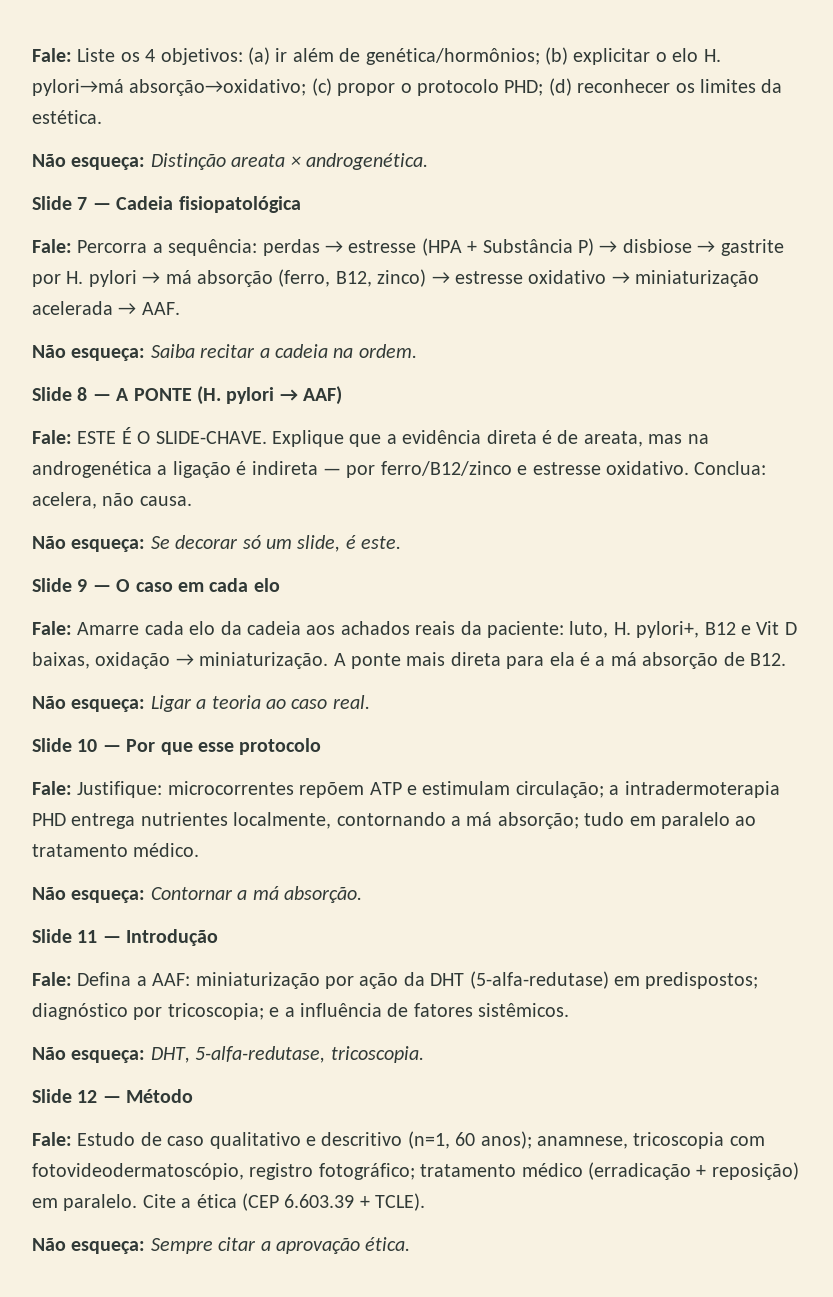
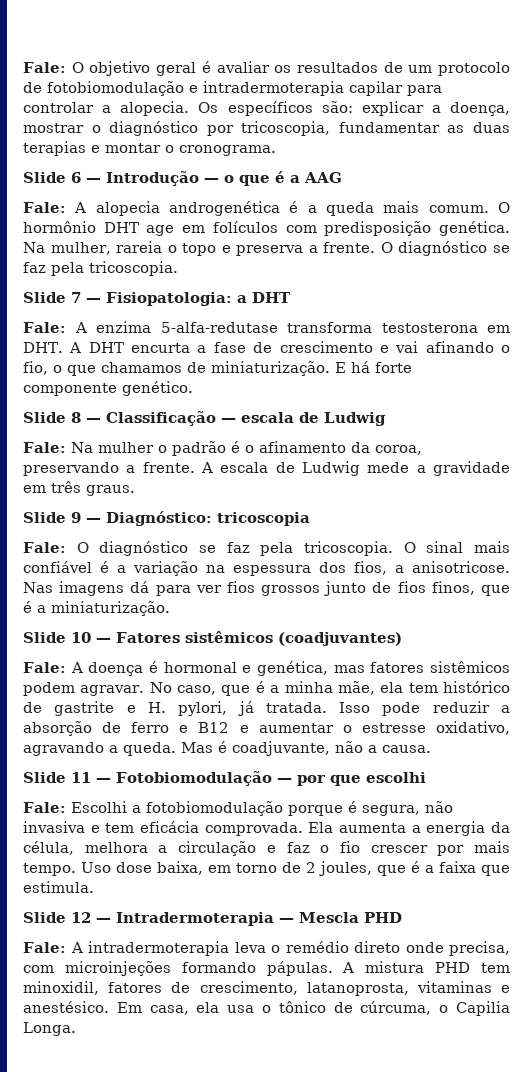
- Fale: Liste os 4 objetivos: (a) ir além de genética/hormônios; (b) explicitar o elo H. pylori→má absorção→oxidativo; (c) propor o protocolo PHD; (d) reconhecer os limites da estética.
- Não esqueça: Distinção areata × androgenética.
- Slide 7 — Cadeia fisiopatológica
- Fale: Percorra a sequência: perdas → estresse (HPA + Substância P) → disbiose → gastrite por H. pylori → má absorção (ferro, B12, zinco) → estresse oxidativo → miniaturização acelerada → AAF.
- Não esqueça: Saiba recitar a cadeia na ordem.
- Slide 8 — A PONTE (H. pylori → AAF)
- Fale: ESTE É O SLIDE-CHAVE. Explique que a evidência direta é de areata, mas na androgenética a ligação é indireta — por ferro/B12/zinco e estresse oxidativo. Conclua: acelera, não causa.
- Não esqueça: Se decorar só um slide, é este.
- Slide 9 — O caso em cada elo
- Fale: Amarre cada elo da cadeia aos achados reais da paciente: luto, H. pylori+, B12 e Vit D baixas, oxidação → miniaturização. A ponte mais direta para ela é a má absorção de B12.
- Não esqueça: Ligar a teoria ao caso real.
- Slide 10 — Por que esse protocolo
- Fale: Justifique: microcorrentes repõem ATP e estimulam circulação; a intradermoterapia PHD entrega nutrientes localmente, contornando a má absorção; tudo em paralelo ao tratamento médico.
- Não esqueça: Contornar a má absorção.
- Slide 11 — Introdução
- Fale: Defina a AAF: miniaturização por ação da DHT (5-alfa-redutase) em predispostos; diagnóstico por tricoscopia; e a influência de fatores sistêmicos.
- Não esqueça: DHT, 5-alfa-redutase, tricoscopia.
- Slide 12 — Método
- Fale: Estudo de caso qualitativo e descritivo (n=1, 60 anos); anamnese, tricoscopia com fotovideodermatoscópio, registro fotográfico; tratamento médico (erradicação + reposição) em paralelo. Cite a ética (CEP 6.603.39 + TCLE).
- Não esqueça: Sempre citar a aprovação ética.
+ Fale: O objetivo geral é avaliar os resultados de um protocolo de fotobiomodulação e intradermoterapia capilar para controlar a alopecia. Os específicos são: explicar a doença, mostrar o diagnóstico por tricoscopia, fundamentar as duas terapias e montar o cronograma.
+ Slide 6 — Introdução — o que é a AAG
+ Fale: A alopecia androgenética é a queda mais comum. O hormônio DHT age em folículos com predisposição genética. Na mulher, rareia o topo e preserva a frente. O diagnóstico se faz pela tricoscopia.
+ Slide 7 — Fisiopatologia: a DHT
+ Fale: A enzima 5-alfa-redutase transforma testosterona em DHT. A DHT encurta a fase de crescimento e vai afinando o fio, o que chamamos de miniaturização. E há forte componente genético.
+ Slide 8 — Classificação — escala de Ludwig
+ Fale: Na mulher o padrão é o afinamento da coroa, preservando a frente. A escala de Ludwig mede a gravidade em três graus.
+ Slide 9 — Diagnóstico: tricoscopia
+ Fale: O diagnóstico se faz pela tricoscopia. O sinal mais confiável é a variação na espessura dos fios, a anisotricose. Nas imagens dá para ver fios grossos junto de fios finos, que é a miniaturização.
+ Slide 10 — Fatores sistêmicos (coadjuvantes)
+ Fale: A doença é hormonal e genética, mas fatores sistêmicos podem agravar. No caso, que é a minha mãe, ela tem histórico de gastrite e H. pylori, já tratada. Isso pode reduzir a absorção de ferro e B12 e aumentar o estresse oxidativo, agravando a queda. Mas é coadjuvante, não a causa.
+ Slide 11 — Fotobiomodulação — por que escolhi
+ Fale: Escolhi a fotobiomodulação porque é segura, não invasiva e tem eficácia comprovada. Ela aumenta a energia da célula, melhora a circulação e faz o fio crescer por mais tempo. Uso dose baixa, em torno de 2 joules, que é a faixa que estimula.
+ Slide 12 — Intradermoterapia — Mescla PHD
+ Fale: A intradermoterapia leva o remédio direto onde precisa, com microinjeções formando pápulas. A mistura PHD tem minoxidil, fatores de crescimento, latanoprosta, vitaminas e anestésico. Em casa, ela usa o tônico de cúrcuma, o Capilia Longa.

